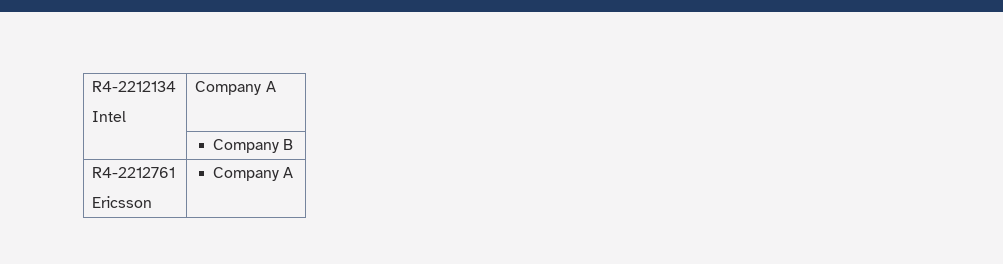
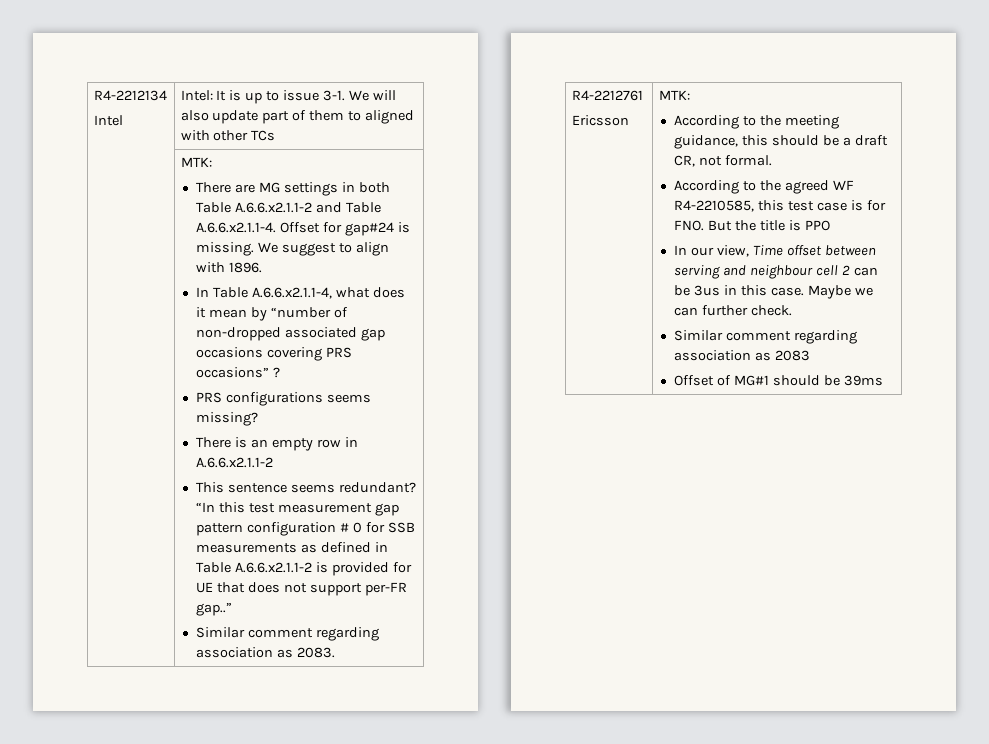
  R4-2212134
- Intel | Company A
- | Company B
+ Intel | Intel: It is up to issue 3-1. We will also update part of them to aligned with other TCs
+ | MTK:
+ There are MG settings in both Table A.6.6.x2.1.1-2 and Table A.6.6.x2.1.1-4. Offset for gap#24 is missing. We suggest to align with 1896.
+ In Table A.6.6.x2.1.1-4, what does it mean by “number of non-dropped associated gap occasions covering PRS occasions” ?
+ PRS configurations seems missing?
+ There is an empty row in A.6.6.x2.1.1-2
+ This sentence seems redundant? “In this test measurement gap pattern configuration # 0 for SSB measurements as defined in Table A.6.6.x2.1.1-2 is provided for UE that does not support per-FR gap..”
+ Similar comment regarding association as 2083.
  R4-2212761
- Ericsson | Company A
+ Ericsson | MTK:
+ According to the meeting guidance, this should be a draft CR, not formal.
+ According to the agreed WF R4-2210585, this test case is for FNO. But the title is PPO
+ In our view, Time offset between serving and neighbour cell 2 can be 3us in this case. Maybe we can further check.
+ Similar comment regarding association as 2083
+ Offset of MG#1 should be 39ms

